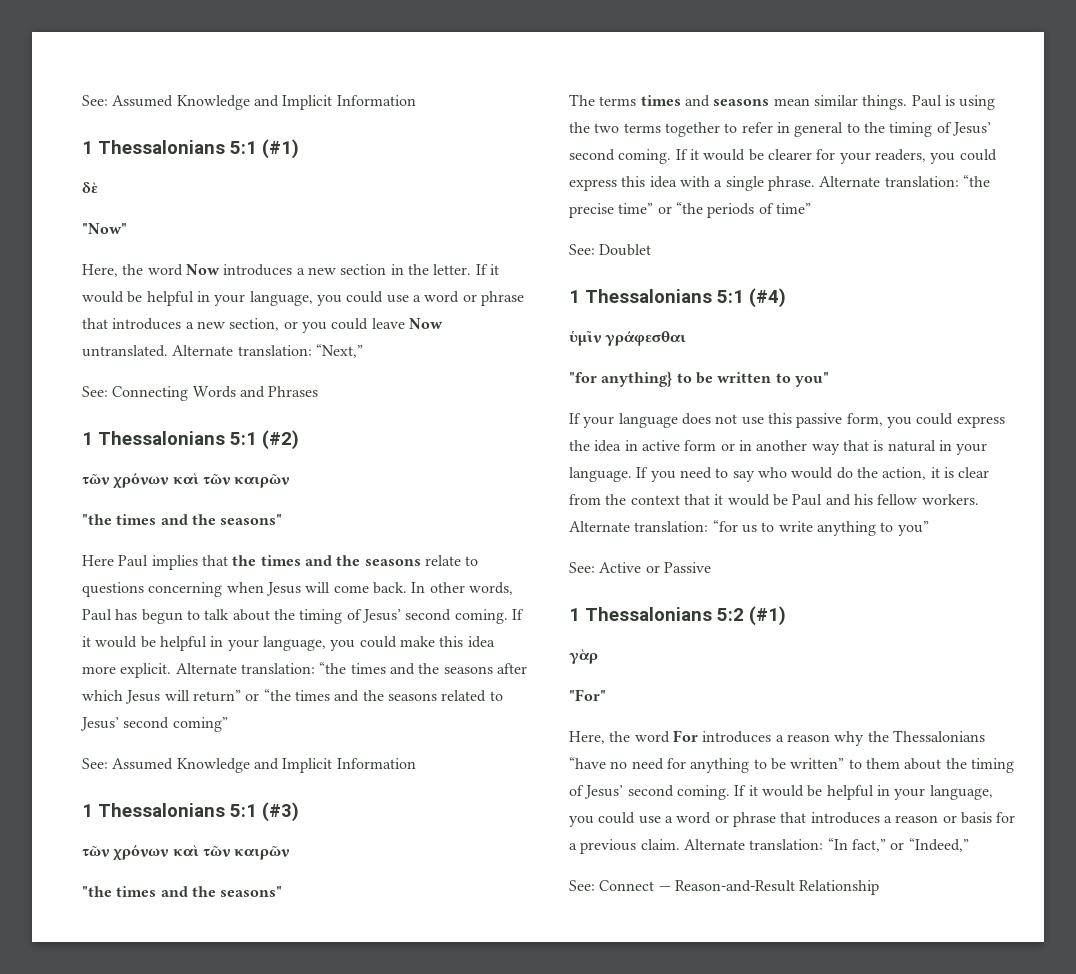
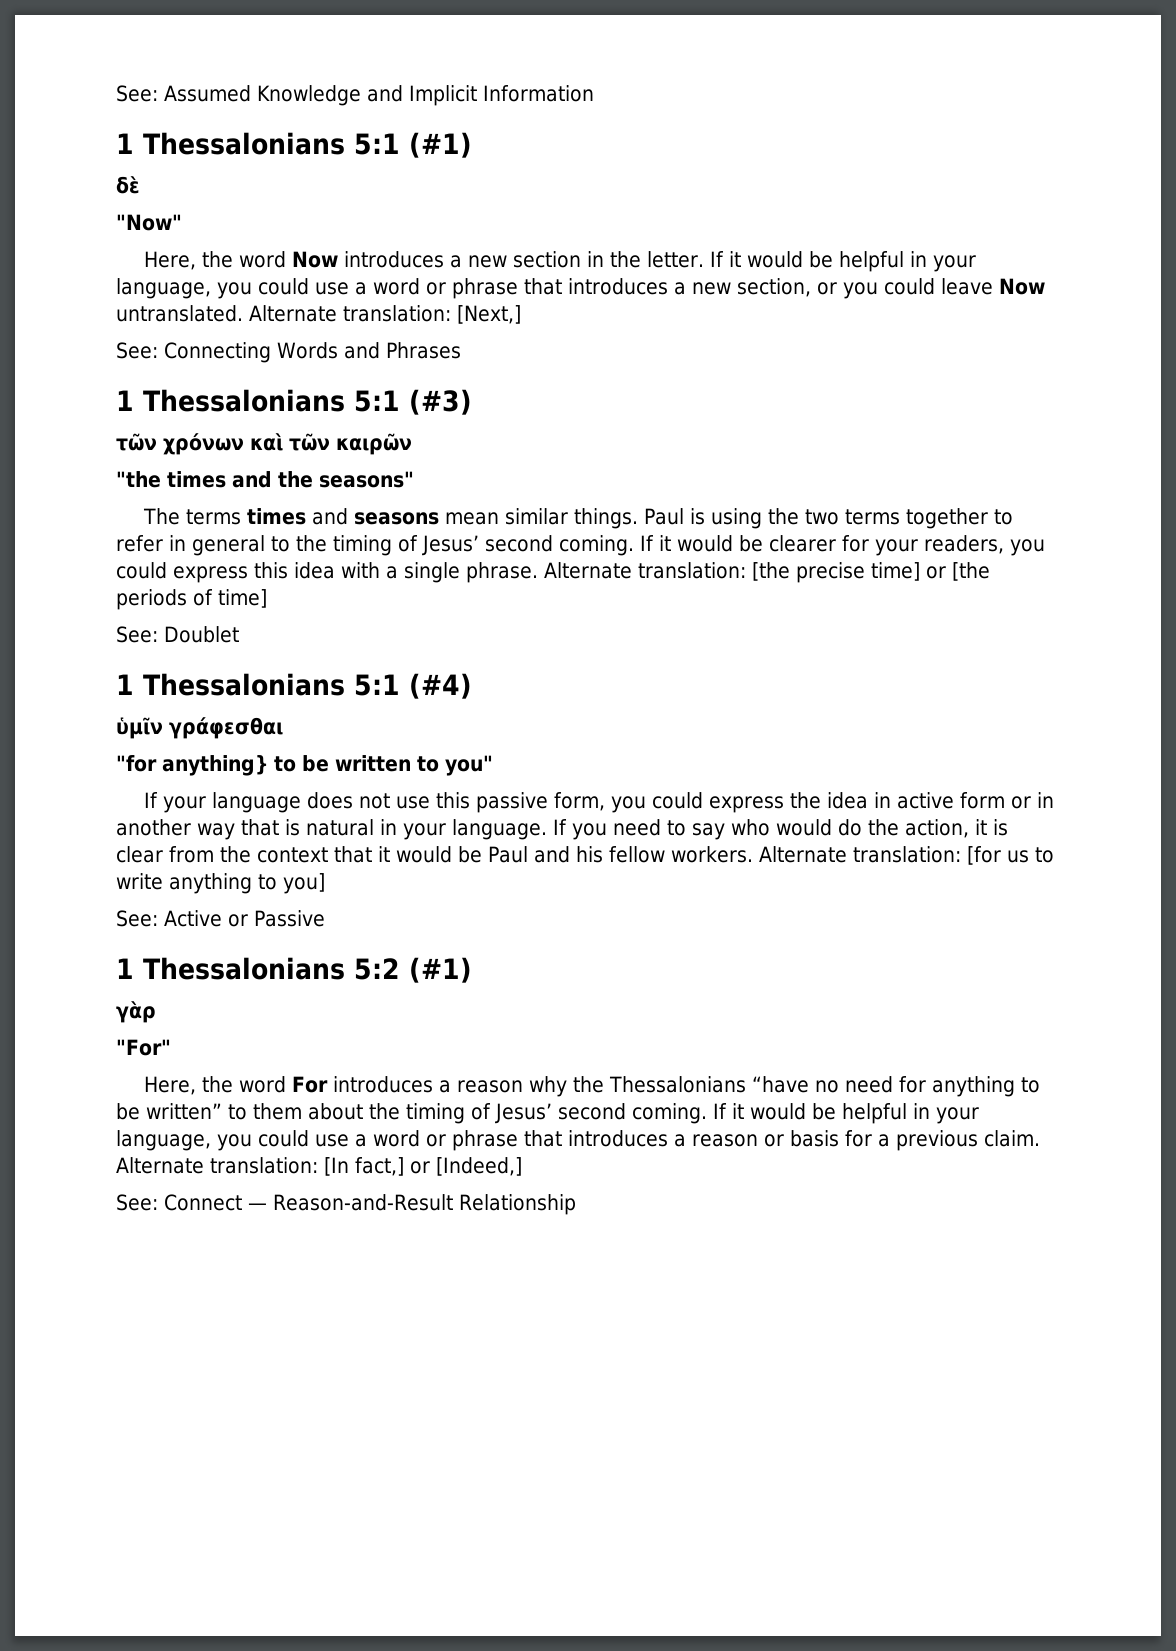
- Alternate translation: “Next,”
+ Alternate translation: [Next,]
- 1 Thessalonians 5:1 (#2)
- τῶν χρόνων καὶ τῶν καιρῶν
- "the times and the seasons"
- Here Paul implies that the times and the seasons relate to questions concerning when Jesus will come back. In other words, Paul has begun to talk about the timing of Jesus’ second coming. If it would be helpful in your language, you could make this idea more explicit. Alternate translation: “the times and the seasons after which Jesus will return” or “the times and the seasons related to Jesus’ second coming”
- See: Assumed Knowledge and Implicit Information
- Alternate translation: “the precise time” or “the periods of time”
+ Alternate translation: [the precise time] or [the periods of time]
- Alternate translation: “for us to write anything to you”
+ Alternate translation: [for us to write anything to you]
- Alternate translation: “In fact,” or “Indeed,”
+ Alternate translation: [In fact,] or [Indeed,]

